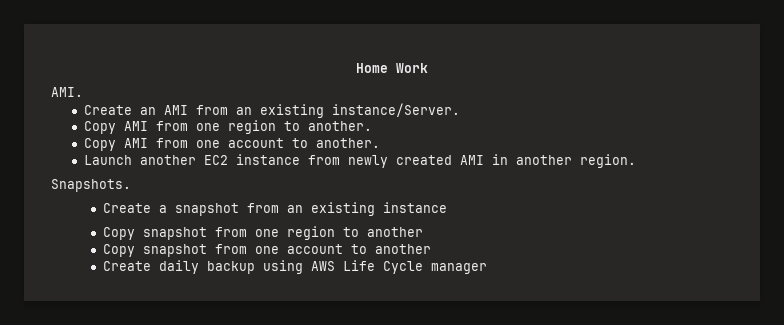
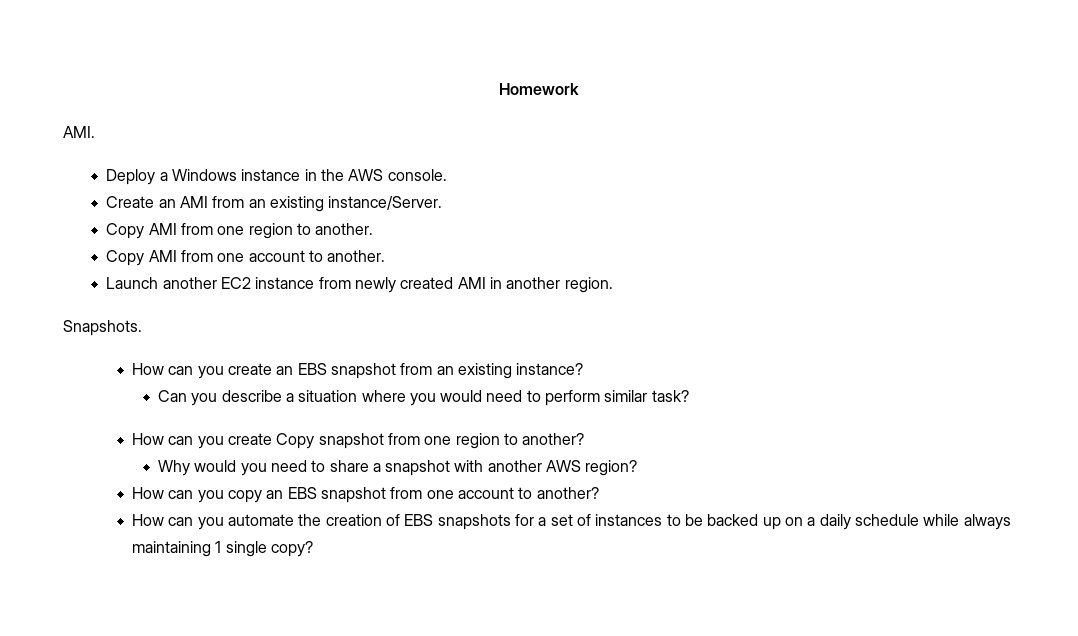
- Home Work
+ Homework
+ Deploy a Windows instance in the AWS console.
- Create a snapshot from an existing instance
- Copy snapshot from one region to another
- Copy snapshot from one account to another
- Create daily backup using AWS Life Cycle manager
+ How can you create an EBS snapshot from an existing instance?
+ Can you describe a situation where you would need to perform similar task?
+ How can you create Copy snapshot from one region to another?
+ Why would you need to share a snapshot with another AWS region?
+ How can you copy an EBS snapshot from one account to another?
+ How can you automate the creation of EBS snapshots for a set of instances to be backed up on a daily schedule while always maintaining 1 single copy?

